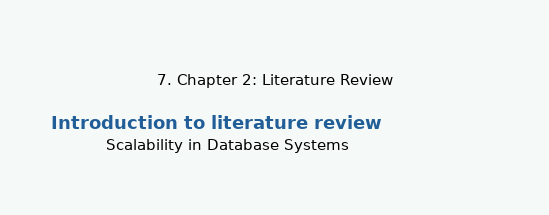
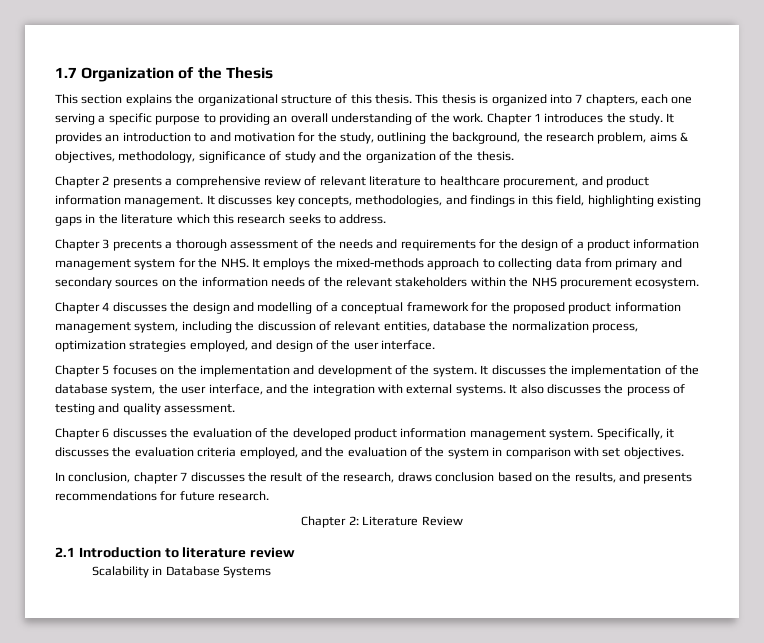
- 7. Chapter 2: Literature Review
+ 1.7 Organization of the Thesis
+ This section explains the organizational structure of this thesis. This thesis is organized into 7 chapters, each one serving a specific purpose to providing an overall understanding of the work. Chapter 1 introduces the study. It provides an introduction to and motivation for the study, outlining the background, the research problem, aims & objectives, methodology, significance of study and the organization of the thesis.
+ Chapter 2 presents a comprehensive review of relevant literature to healthcare procurement, and product information management. It discusses key concepts, methodologies, and findings in this field, highlighting existing gaps in the literature which this research seeks to address.
+ Chapter 3 precents a thorough assessment of the needs and requirements for the design of a product information management system for the NHS. It employs the mixed-methods approach to collecting data from primary and secondary sources on the information needs of the relevant stakeholders within the NHS procurement ecosystem.
+ Chapter 4 discusses the design and modelling of a conceptual framework for the proposed product information management system, including the discussion of relevant entities, database the normalization process, optimization strategies employed, and design of the user interface.
+ Chapter 5 focuses on the implementation and development of the system. It discusses the implementation of the database system, the user interface, and the integration with external systems. It also discusses the process of testing and quality assessment.
+ Chapter 6 discusses the evaluation of the developed product information management system. Specifically, it discusses the evaluation criteria employed, and the evaluation of the system in comparison with set objectives.
+ In conclusion, chapter 7 discusses the result of the research, draws conclusion based on the results, and presents recommendations for future research.
+ Chapter 2: Literature Review
- Introduction to literature review
+ 2.1 Introduction to literature review

